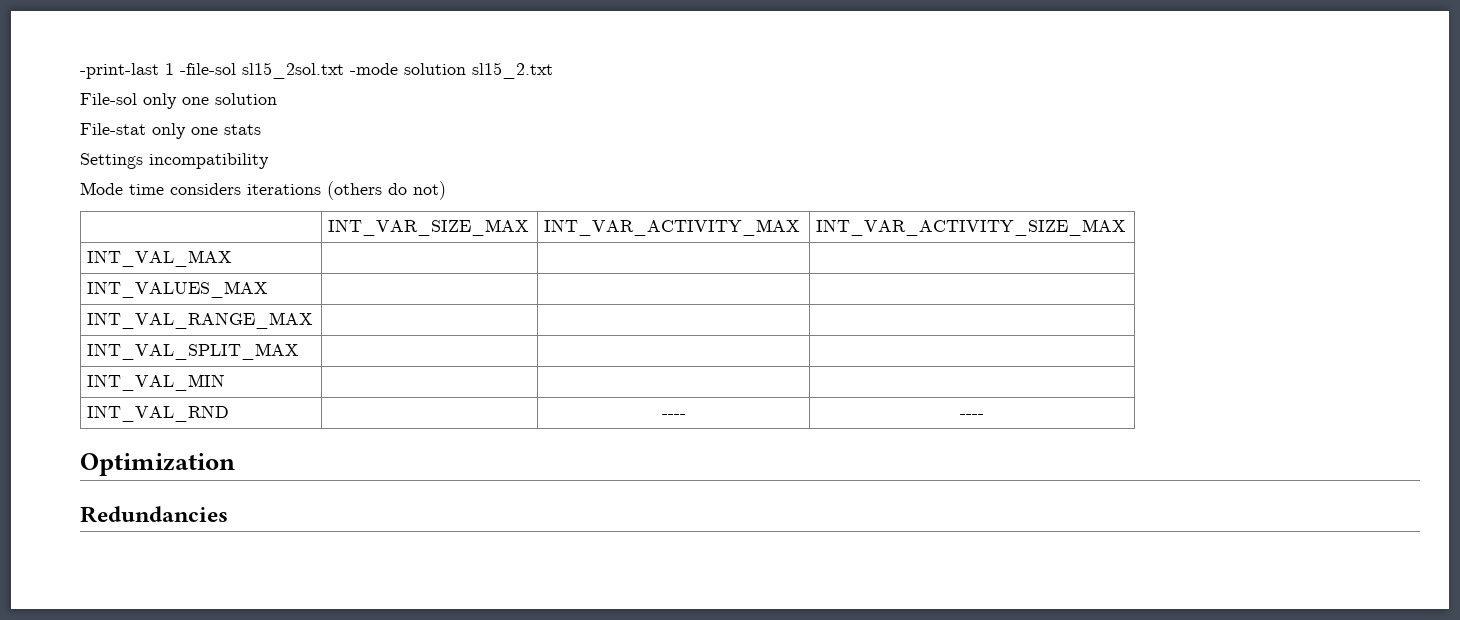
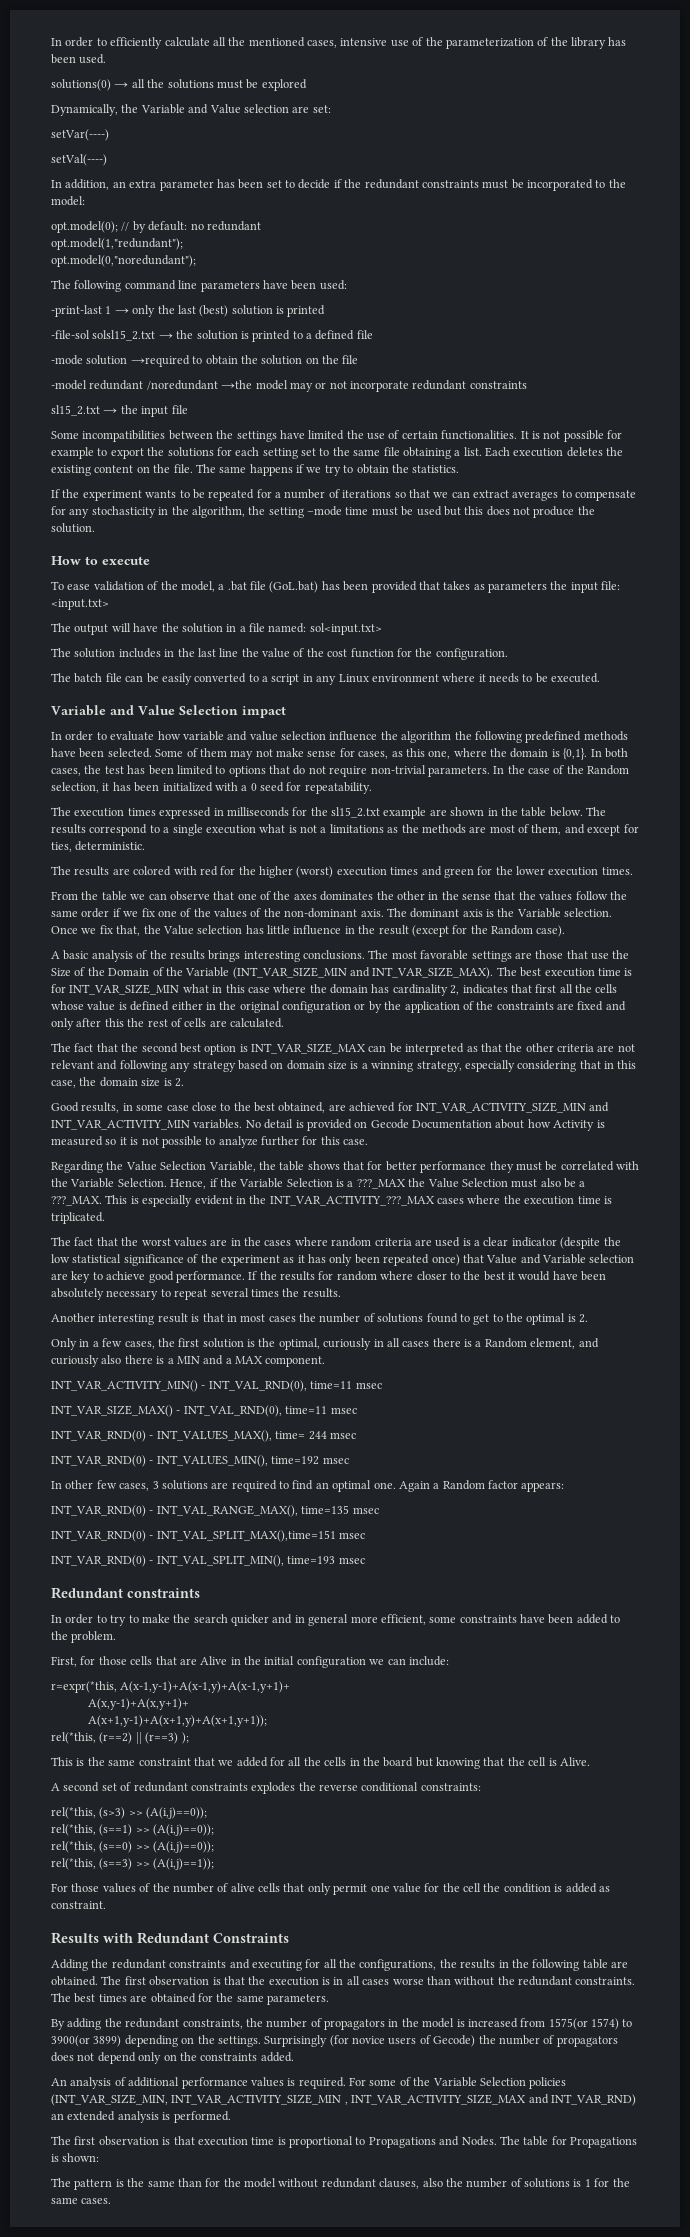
- -print-last 1 -file-sol sl15_2sol.txt -mode solution sl15_2.txt
- File-sol only one solution
- File-stat only one stats
- Settings incompatibility
- Mode time considers iterations (others do not)
- | INT_VAR_SIZE_MAX | INT_VAR_ACTIVITY_MAX | INT_VAR_ACTIVITY_SIZE_MAX
- INT_VAL_MAX | | |
- INT_VALUES_MAX | | |
- INT_VAL_RANGE_MAX | | |
- INT_VAL_SPLIT_MAX | | |
- INT_VAL_MIN | | |
- INT_VAL_RND | | ---- | ----
- Optimization
- Redundancies
+ In order to efficiently calculate all the mentioned cases, intensive use of the parameterization of the library has been used.
+ solutions(0) → all the solutions must be explored
+ Dynamically, the Variable and Value selection are set:
+ setVar(----)
+ setVal(----)
+ In addition, an extra parameter has been set to decide if the redundant constraints must be incorporated to the model:
+ opt.model(0); // by default: no redundant
+ opt.model(1,"redundant");
+ opt.model(0,"noredundant");
+ The following command line parameters have been used:
+ -print-last 1 → only the last (best) solution is printed
+ -file-sol solsl15_2.txt → the solution is printed to a defined file
+ -mode solution →required to obtain the solution on the file
+ -model redundant /noredundant →the model may or not incorporate redundant constraints
+ sl15_2.txt → the input file
+ Some incompatibilities between the settings have limited the use of certain functionalities. It is not possible for example to export the solutions for each setting set to the same file obtaining a list. Each execution deletes the existing content on the file. The same happens if we try to obtain the statistics.
+ If the experiment wants to be repeated for a number of iterations so that we can extract averages to compensate for any stochasticity in the algorithm, the setting –mode time must be used but this does not produce the solution.
+ How to execute
+ To ease validation of the model, a .bat file (GoL.bat) has been provided that takes as parameters the input file: <input.txt>
+ The output will have the solution in a file named: sol<input.txt>
+ The solution includes in the last line the value of the cost function for the configuration.
+ The batch file can be easily converted to a script in any Linux environment where it needs to be executed.
+ Variable and Value Selection impact
+ In order to evaluate how variable and value selection influence the algorithm the following predefined methods have been selected. Some of them may not make sense for cases, as this one, where the domain is {0,1}. In both cases, the test has been limited to options that do not require non-trivial parameters. In the case of the Random selection, it has been initialized with a 0 seed for repeatability.
+ The execution times expressed in milliseconds for the sl15_2.txt example are shown in the table below. The results correspond to a single execution what is not a limitations as the methods are most of them, and except for ties, deterministic.
+ The results are colored with red for the higher (worst) execution times and green for the lower execution times.
+ From the table we can observe that one of the axes dominates the other in the sense that the values follow the same order if we fix one of the values of the non-dominant axis. The dominant axis is the Variable selection. Once we fix that, the Value selection has little influence in the result (except for the Random case).
+ A basic analysis of the results brings interesting conclusions. The most favorable settings are those that use the Size of the Domain of the Variable (INT_VAR_SIZE_MIN and INT_VAR_SIZE_MAX). The best execution time is for INT_VAR_SIZE_MIN what in this case where the domain has cardinality 2, indicates that first all the cells whose value is defined either in the original configuration or by the application of the constraints are fixed and only after this the rest of cells are calculated.
+ The fact that the second best option is INT_VAR_SIZE_MAX can be interpreted as that the other criteria are not relevant and following any strategy based on domain size is a winning strategy, especially considering that in this case, the domain size is 2.
+ Good results, in some case close to the best obtained, are achieved for INT_VAR_ACTIVITY_SIZE_MIN and INT_VAR_ACTIVITY_MIN variables. No detail is provided on Gecode Documentation about how Activity is measured so it is not possible to analyze further for this case.
+ Regarding the Value Selection Variable, the table shows that for better performance they must be correlated with the Variable Selection. Hence, if the Variable Selection is a ???_MAX the Value Selection must also be a ???_MAX. This is especially evident in the INT_VAR_ACTIVITY_???_MAX cases where the execution time is triplicated.
+ The fact that the worst values are in the cases where random criteria are used is a clear indicator (despite the low statistical significance of the experiment as it has only been repeated once) that Value and Variable selection are key to achieve good performance. If the results for random where closer to the best it would have been absolutely necessary to repeat several times the results.
+ Another interesting result is that in most cases the number of solutions found to get to the optimal is 2.
+ Only in a few cases, the first solution is the optimal, curiously in all cases there is a Random element, and curiously also there is a MIN and a MAX component.
+ INT_VAR_ACTIVITY_MIN() - INT_VAL_RND(0), time=11 msec
+ INT_VAR_SIZE_MAX() - INT_VAL_RND(0), time=11 msec
+ INT_VAR_RND(0) - INT_VALUES_MAX(), time= 244 msec
+ INT_VAR_RND(0) - INT_VALUES_MIN(), time=192 msec
+ In other few cases, 3 solutions are required to find an optimal one. Again a Random factor appears:
+ INT_VAR_RND(0) - INT_VAL_RANGE_MAX(), time=135 msec
+ INT_VAR_RND(0) - INT_VAL_SPLIT_MAX(),time=151 msec
+ INT_VAR_RND(0) - INT_VAL_SPLIT_MIN(), time=193 msec
+ Redundant constraints
+ In order to try to make the search quicker and in general more efficient, some constraints have been added to the problem.
+ First, for those cells that are Alive in the initial configuration we can include:
+ r=expr(*this, A(x-1,y-1)+A(x-1,y)+A(x-1,y+1)+
+ A(x,y-1)+A(x,y+1)+
+ A(x+1,y-1)+A(x+1,y)+A(x+1,y+1));
+ rel(*this, (r==2) || (r==3) );
+ This is the same constraint that we added for all the cells in the board but knowing that the cell is Alive.
+ A second set of redundant constraints explodes the reverse conditional constraints:
+ rel(*this, (s>3) >> (A(i,j)==0));
+ rel(*this, (s==1) >> (A(i,j)==0));
+ rel(*this, (s==0) >> (A(i,j)==0));
+ rel(*this, (s==3) >> (A(i,j)==1));
+ For those values of the number of alive cells that only permit one value for the cell the condition is added as constraint.
+ Results with Redundant Constraints
+ Adding the redundant constraints and executing for all the configurations, the results in the following table are obtained. The first observation is that the execution is in all cases worse than without the redundant constraints. The best times are obtained for the same parameters.
+ By adding the redundant constraints, the number of propagators in the model is increased from 1575(or 1574) to 3900(or 3899) depending on the settings. Surprisingly (for novice users of Gecode) the number of propagators does not depend only on the constraints added.
+ An analysis of additional performance values is required. For some of the Variable Selection policies (INT_VAR_SIZE_MIN, INT_VAR_ACTIVITY_SIZE_MIN , INT_VAR_ACTIVITY_SIZE_MAX and INT_VAR_RND) an extended analysis is performed.
+ The first observation is that execution time is proportional to Propagations and Nodes. The table for Propagations is shown:
+ The pattern is the same than for the model without redundant clauses, also the number of solutions is 1 for the same cases.

